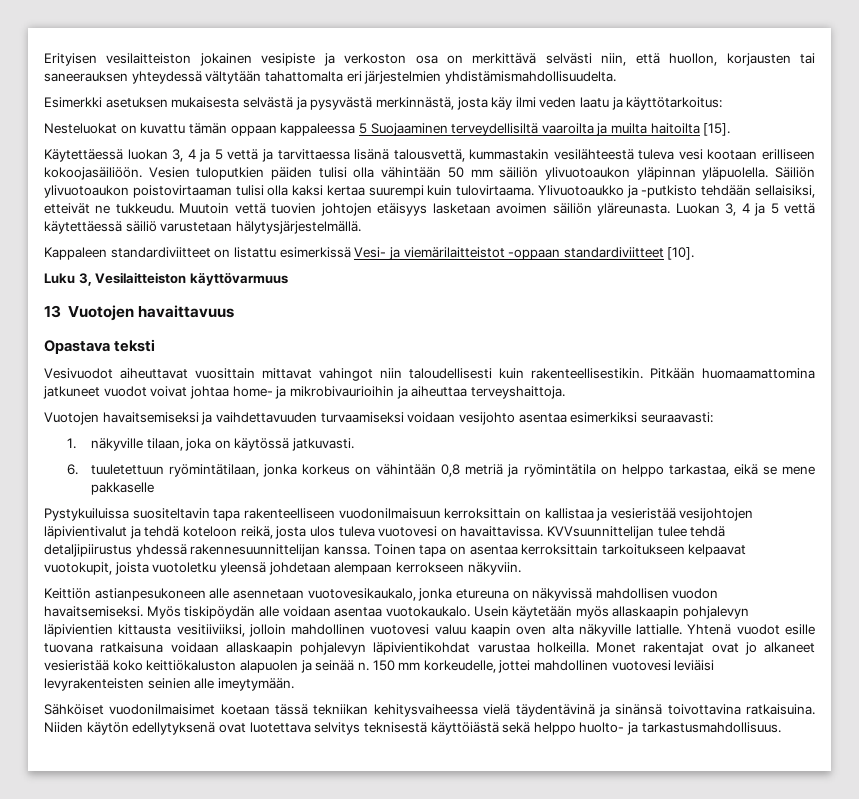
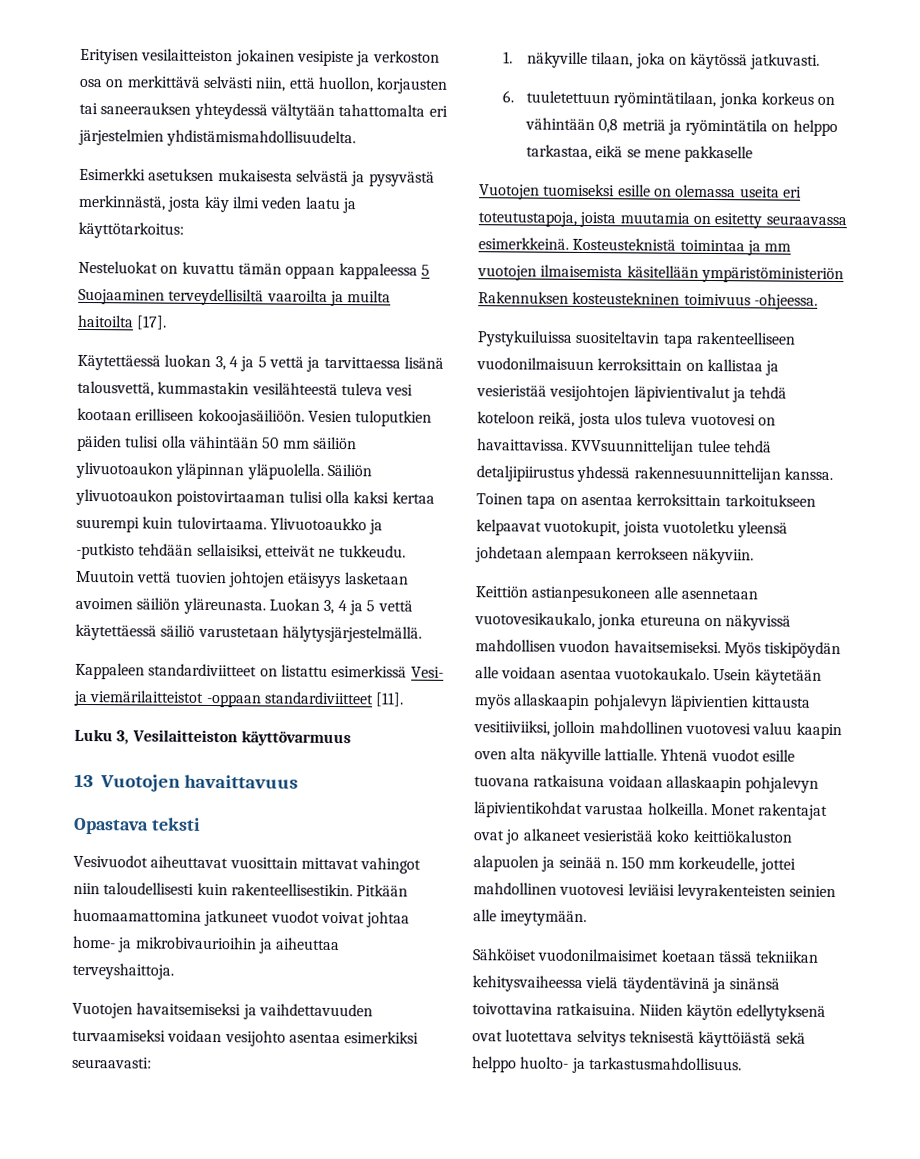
- Nesteluokat on kuvattu tämän oppaan kappaleessa 5 Suojaaminen terveydellisiltä vaaroilta ja muilta haitoilta [15].
+ Nesteluokat on kuvattu tämän oppaan kappaleessa 5 Suojaaminen terveydellisiltä vaaroilta ja muilta haitoilta [17].
- Kappaleen standardiviitteet on listattu esimerkissä Vesi- ja viemärilaitteistot -oppaan standardiviitteet [10].
+ Kappaleen standardiviitteet on listattu esimerkissä Vesi- ja viemärilaitteistot -oppaan standardiviitteet [11].
+ Vuotojen tuomiseksi esille on olemassa useita eri toteutustapoja, joista muutamia on esitetty seuraavassa esimerkkeinä. Kosteusteknistä toimintaa ja mm vuotojen ilmaisemista käsitellään ympäristöministeriön Rakennuksen kosteustekninen toimivuus -ohjeessa.

